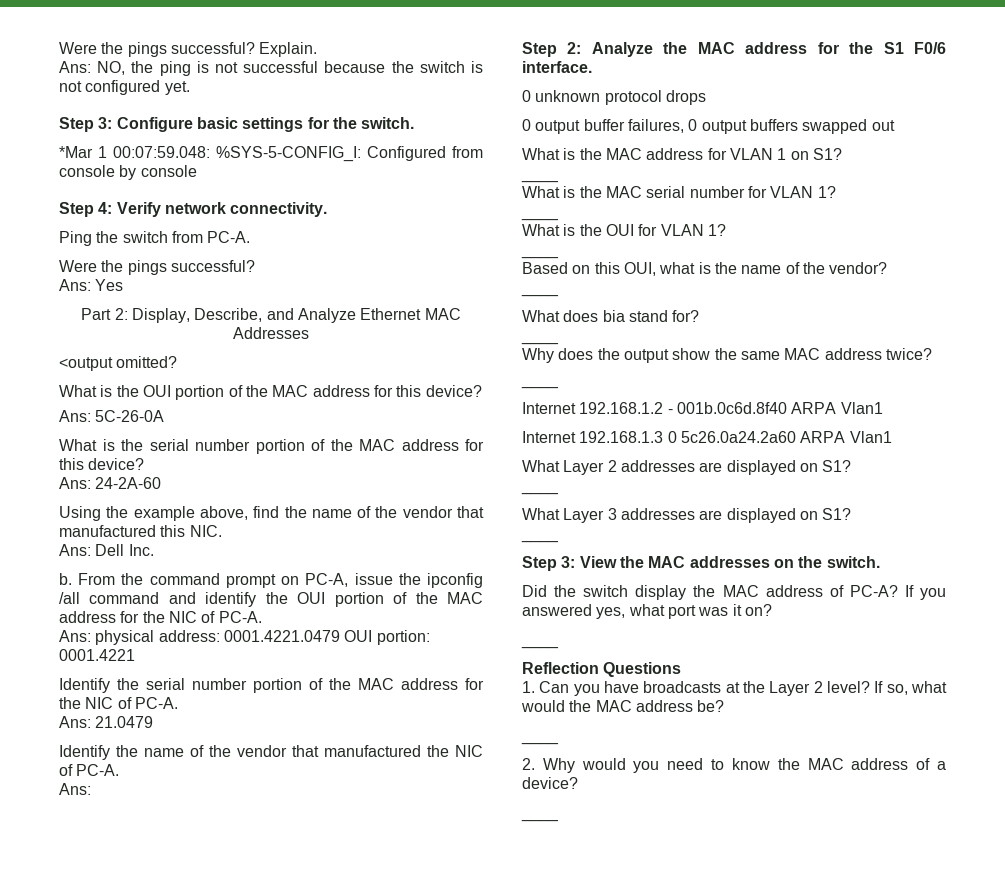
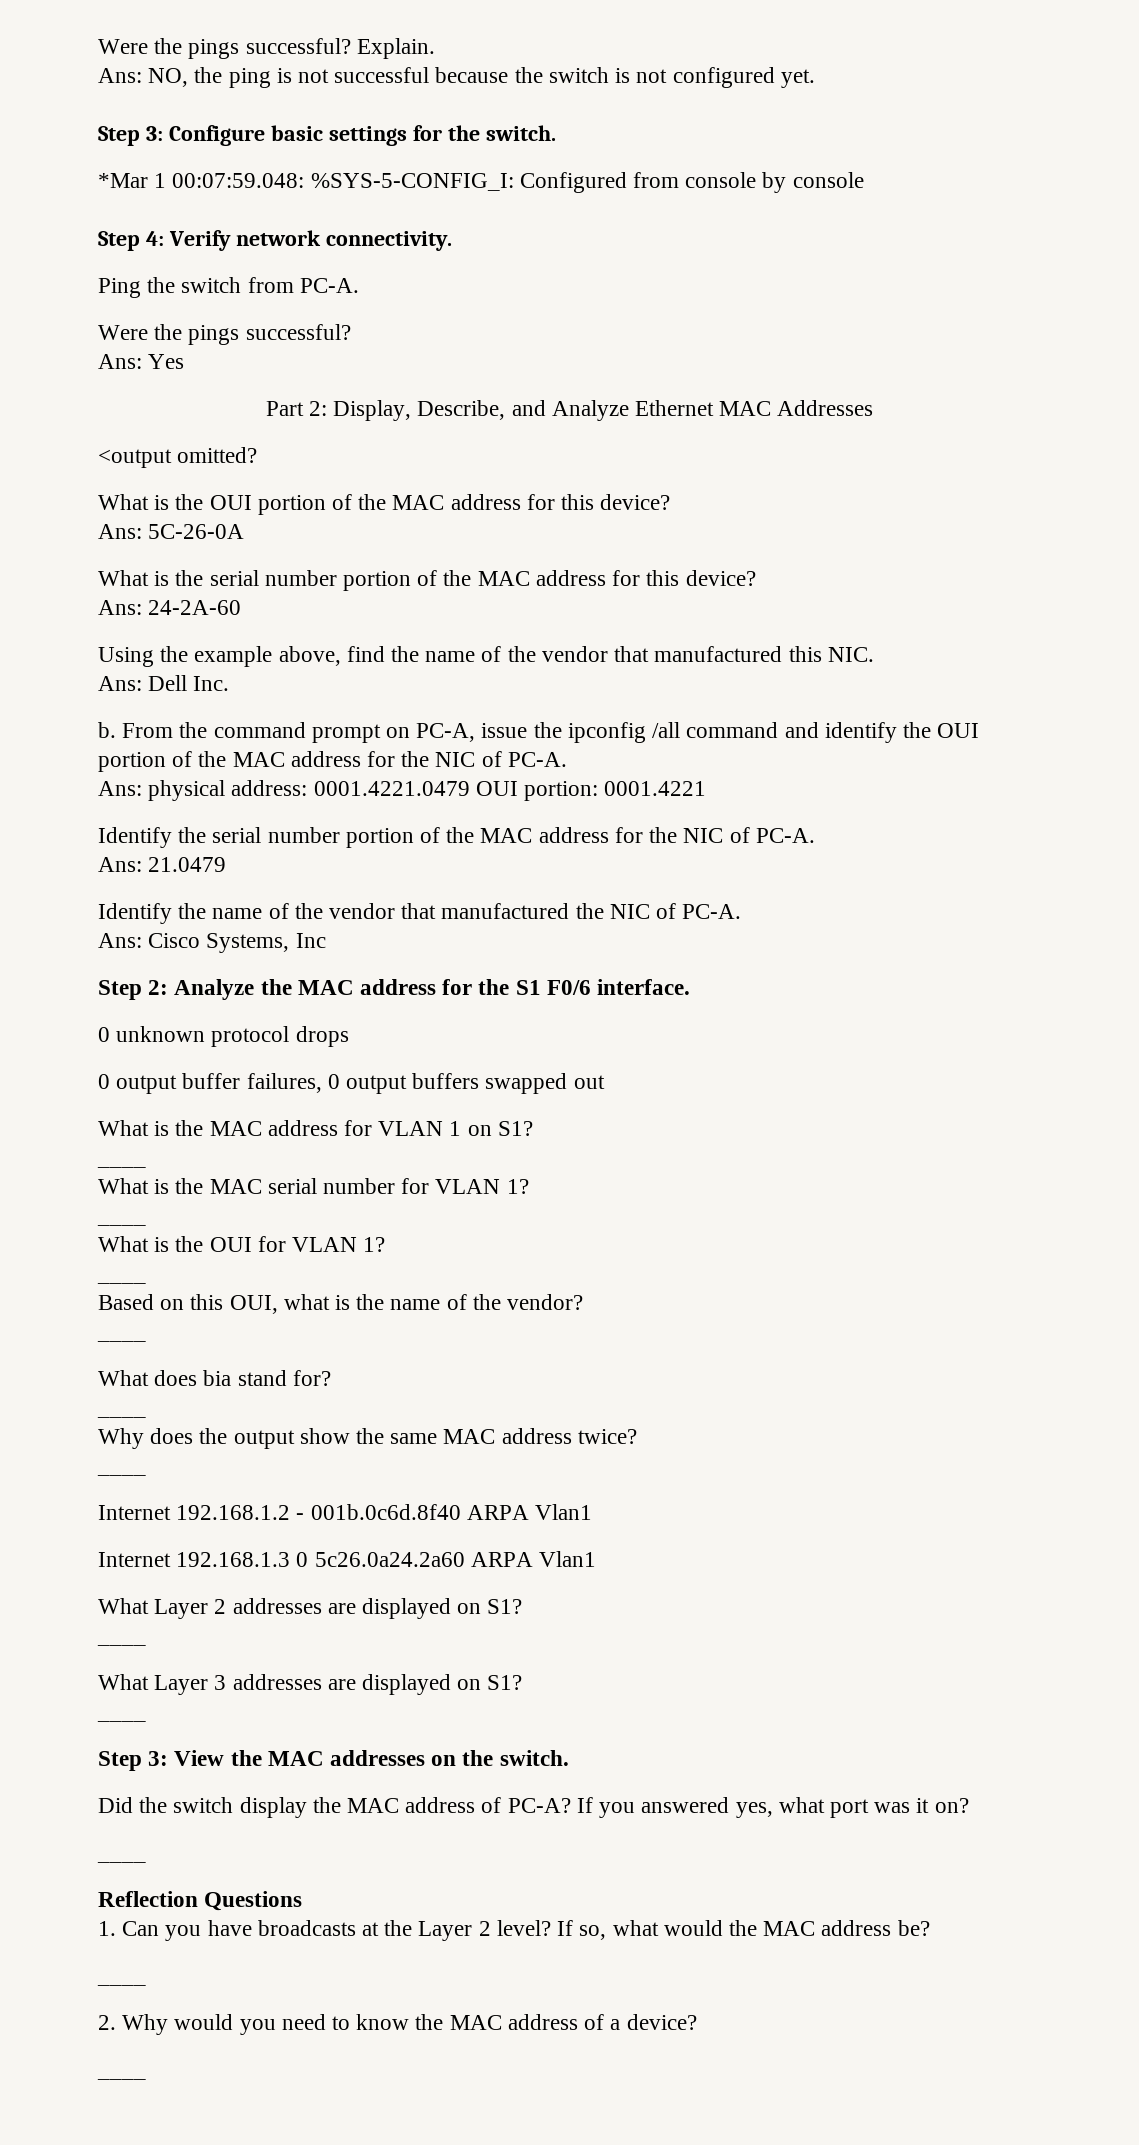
  Identify the name of the vendor that manufactured the NIC of PC-A.
- Ans:
+ Ans: Cisco Systems, Inc

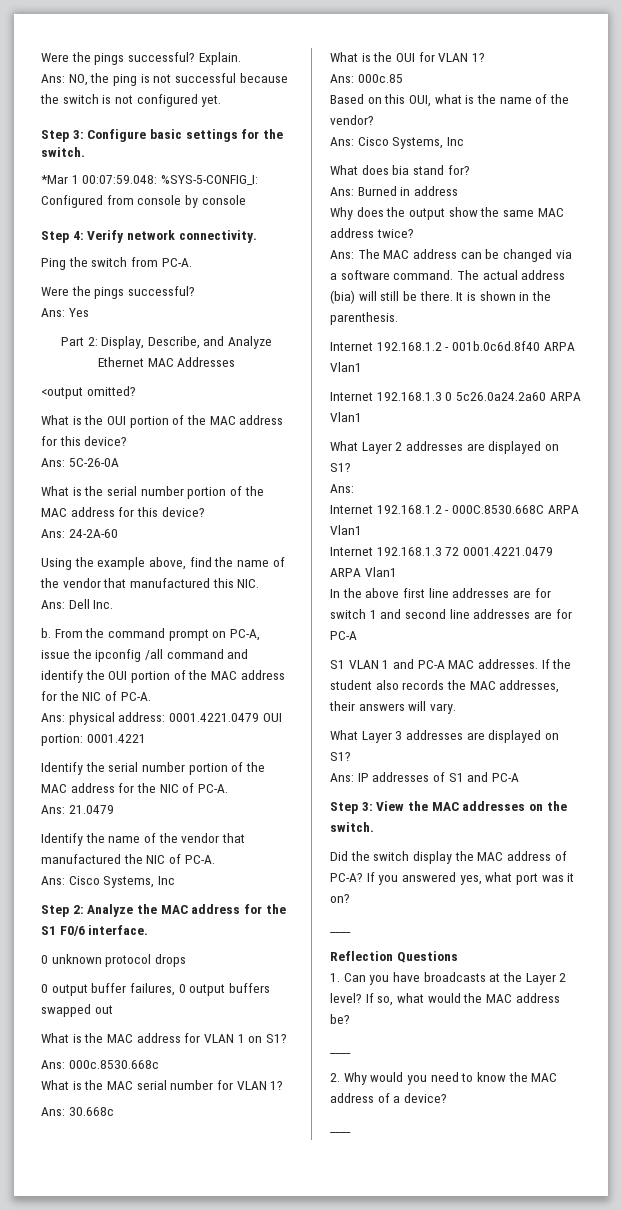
  What is the MAC address for VLAN 1 on S1?
- ____
+ Ans: 000c.8530.668c
  What is the MAC serial number for VLAN 1?
- ____
+ Ans: 30.668c
  What is the OUI for VLAN 1?
- ____
+ Ans: 000c.85
  Based on this OUI, what is the name of the vendor?
- ____
+ Ans: Cisco Systems, Inc
  What does bia stand for?
- ____
+ Ans: Burned in address
  Why does the output show the same MAC address twice?
- ____
+ Ans: The MAC address can be changed via a software command. The actual address (bia) will still be there. It is shown in the parenthesis.
  What Layer 2 addresses are displayed on S1?
- ____
+ Ans:
+ Internet 192.168.1.2 - 000C.8530.668C ARPA Vlan1
+ Internet 192.168.1.3 72 0001.4221.0479 ARPA Vlan1
+ In the above first line addresses are for switch 1 and second line addresses are for PC-A
+ S1 VLAN 1 and PC-A MAC addresses. If the student also records the MAC addresses, their answers will vary.
  What Layer 3 addresses are displayed on S1?
- ____
+ Ans: IP addresses of S1 and PC-A

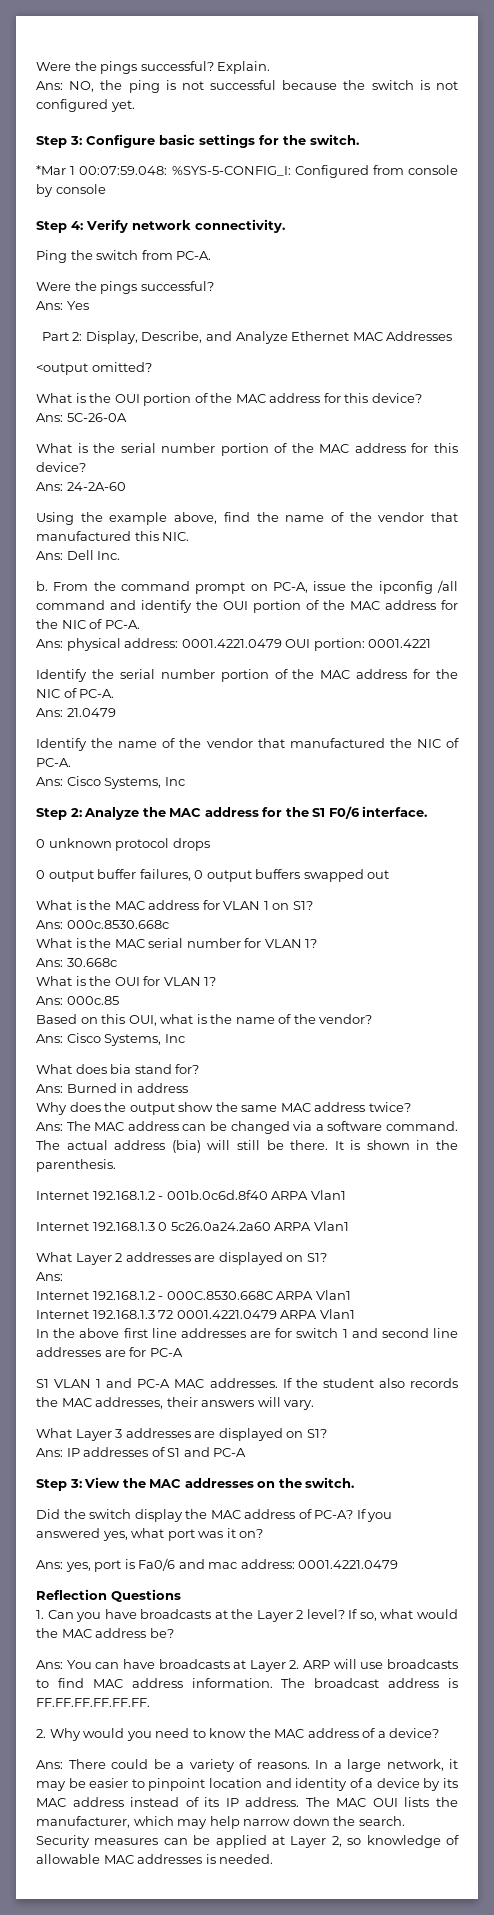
  If you answered yes, what port was it on?
- ____
+ Ans: yes, port is Fa0/6 and mac address: 0001.4221.0479
  If so, what would the MAC address be?
- ____
+ Ans: You can have broadcasts at Layer 2. ARP will use broadcasts to find MAC address information. The broadcast address is FF.FF.FF.FF.FF.FF.
  2. Why would you need to know the MAC address of a device?
- ____
+ Ans: There could be a variety of reasons. In a large network, it may be easier to pinpoint location and identity of a device by its MAC address instead of its IP address. The MAC OUI lists the manufacturer, which may help narrow down the search. Security measures can be applied at Layer 2, so knowledge of allowable MAC addresses is needed.

